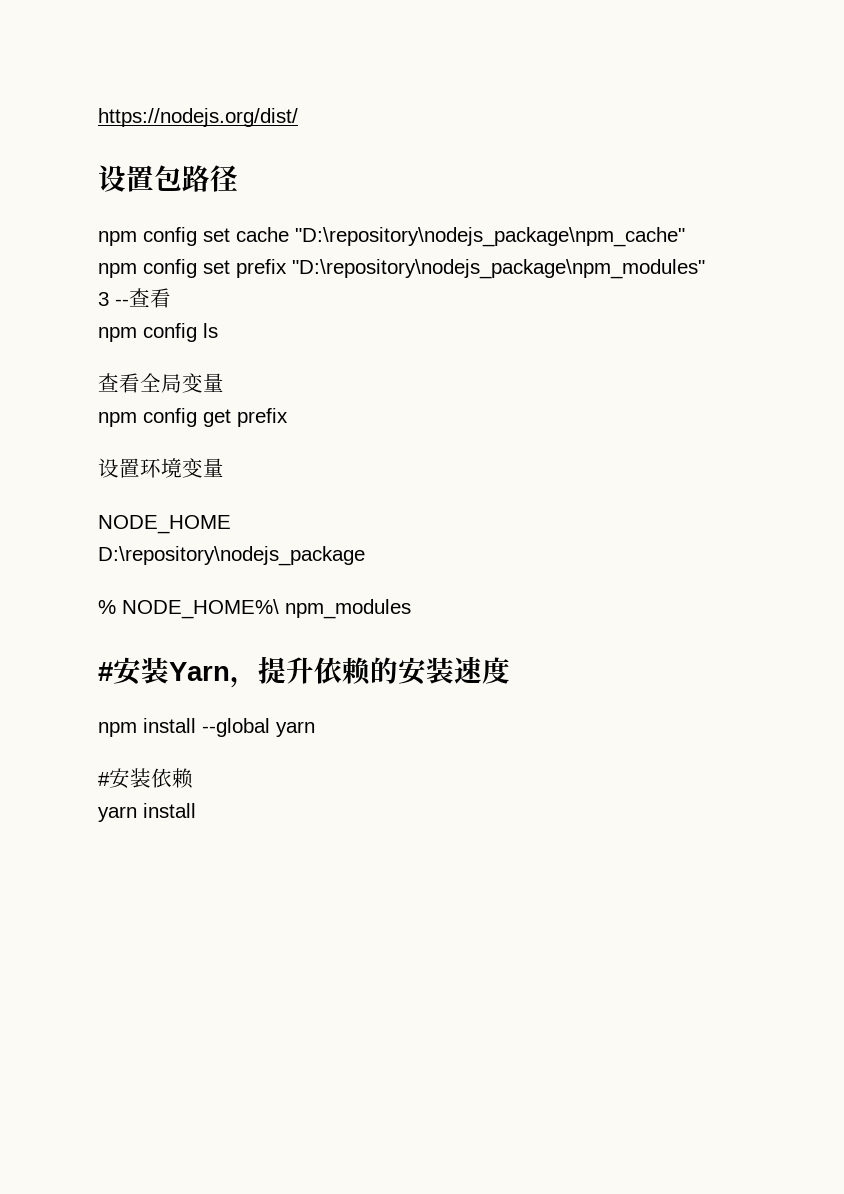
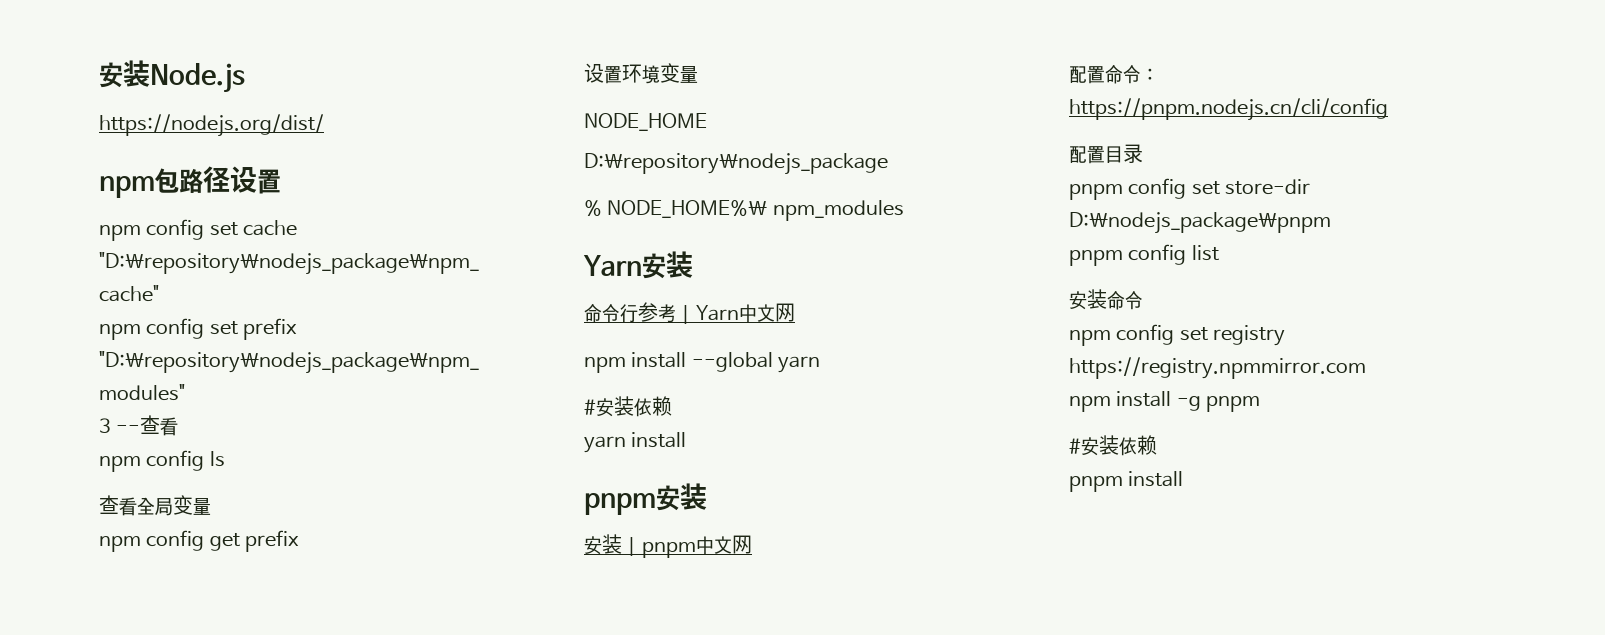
+ 安装Node.js
- 设置包路径
+ npm包路径设置
- #安装Yarn，提升依赖的安装速度
+ Yarn安装
+ 命令行参考 | Yarn中文网
+ pnpm安装
+ 安装 | pnpm中文网
+ 配置命令：
+ https://pnpm.nodejs.cn/cli/config
+ 配置目录
+ pnpm config set store-dir D:\nodejs_package\pnpm
+ pnpm config list
+ 安装命令
+ npm config set registry https://registry.npmmirror.com
+ npm install -g pnpm
+ #安装依赖
+ pnpm install

